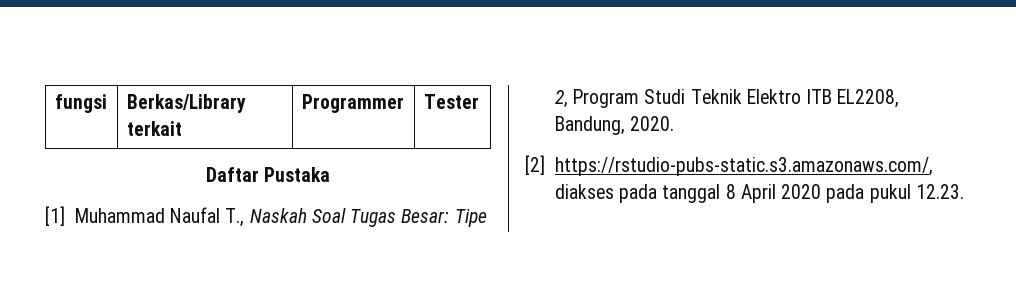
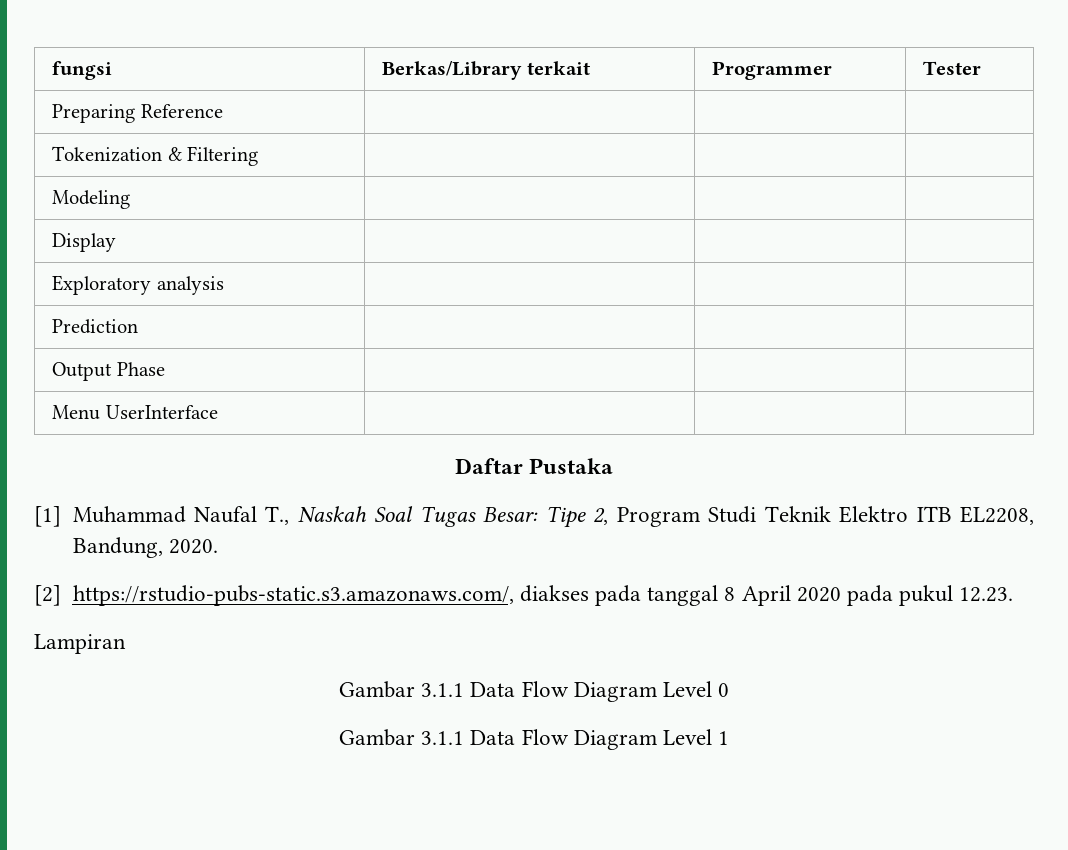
+ Preparing Reference | | |
+ Tokenization & Filtering | | |
+ Modeling | | |
+ Display | | |
+ Exploratory analysis | | |
+ Prediction | | |
+ Output Phase | | |
+ Menu UserInterface | | |
+ Lampiran
+ Gambar 3.1.1 Data Flow Diagram Level 0
+ Gambar 3.1.1 Data Flow Diagram Level 1

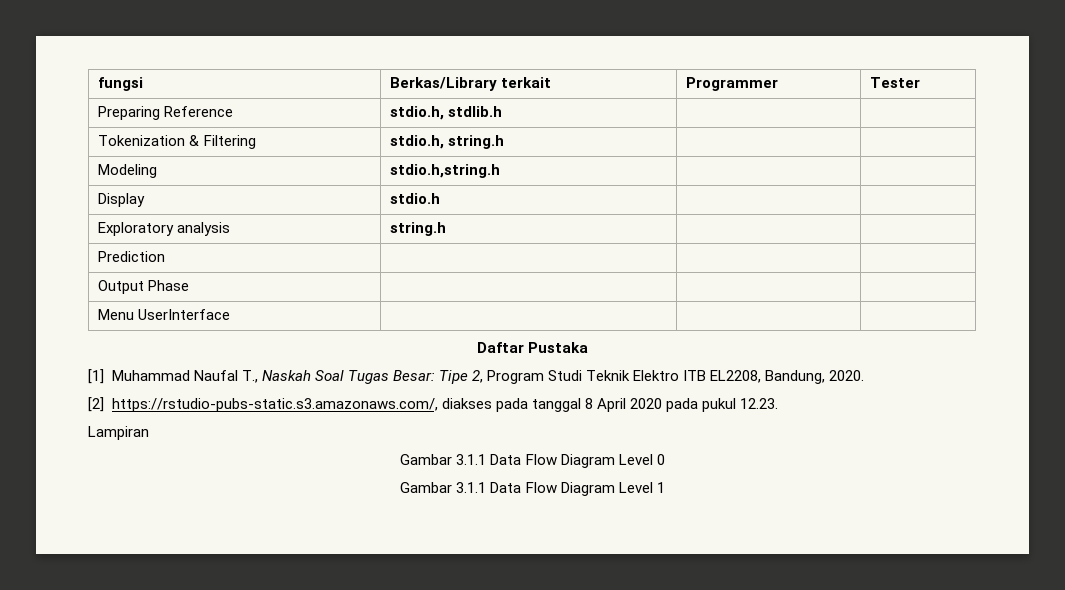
- Preparing Reference | | |
+ Preparing Reference | stdio.h, stdlib.h | |
- Tokenization & Filtering | | |
+ Tokenization & Filtering | stdio.h, string.h | |
- Modeling | | |
+ Modeling | stdio.h,string.h | |
- Display | | |
+ Display | stdio.h | |
- Exploratory analysis | | |
+ Exploratory analysis | string.h | |

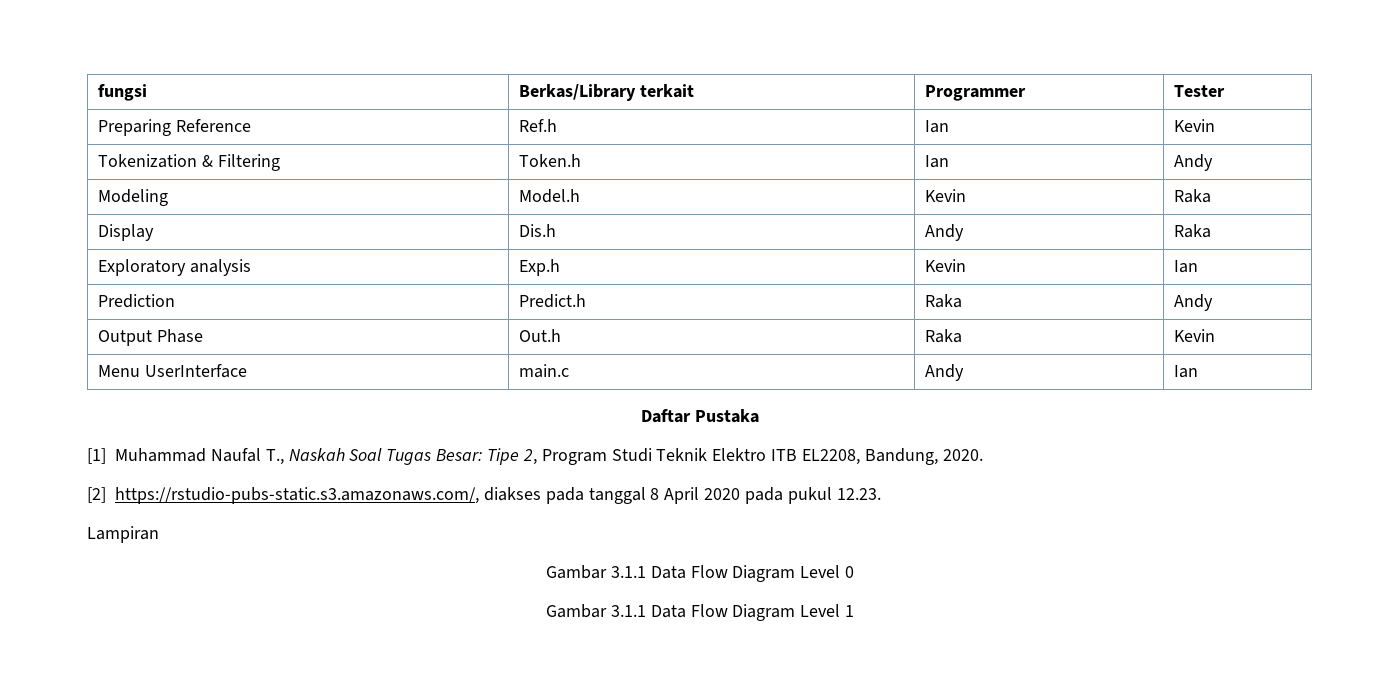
- Preparing Reference | stdio.h, stdlib.h | |
+ Preparing Reference | Ref.h | Ian | Kevin
- Tokenization & Filtering | stdio.h, string.h | |
- Modeling | stdio.h,string.h | |
- Display | stdio.h | |
- Exploratory analysis | string.h | |
- Prediction | | |
+ Tokenization & Filtering | Token.h | Ian | Andy
+ Modeling | Model.h | Kevin | Raka
+ Display | Dis.h | Andy | Raka
+ Exploratory analysis | Exp.h | Kevin | Ian
+ Prediction | Predict.h | Raka | Andy
- Output Phase | | |
+ Output Phase | Out.h | Raka | Kevin
- Menu UserInterface | | |
+ Menu UserInterface | main.c | Andy | Ian

